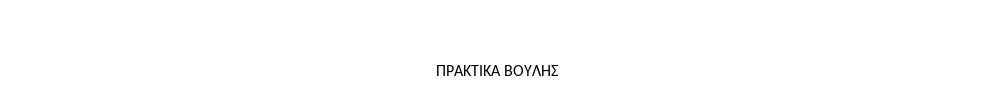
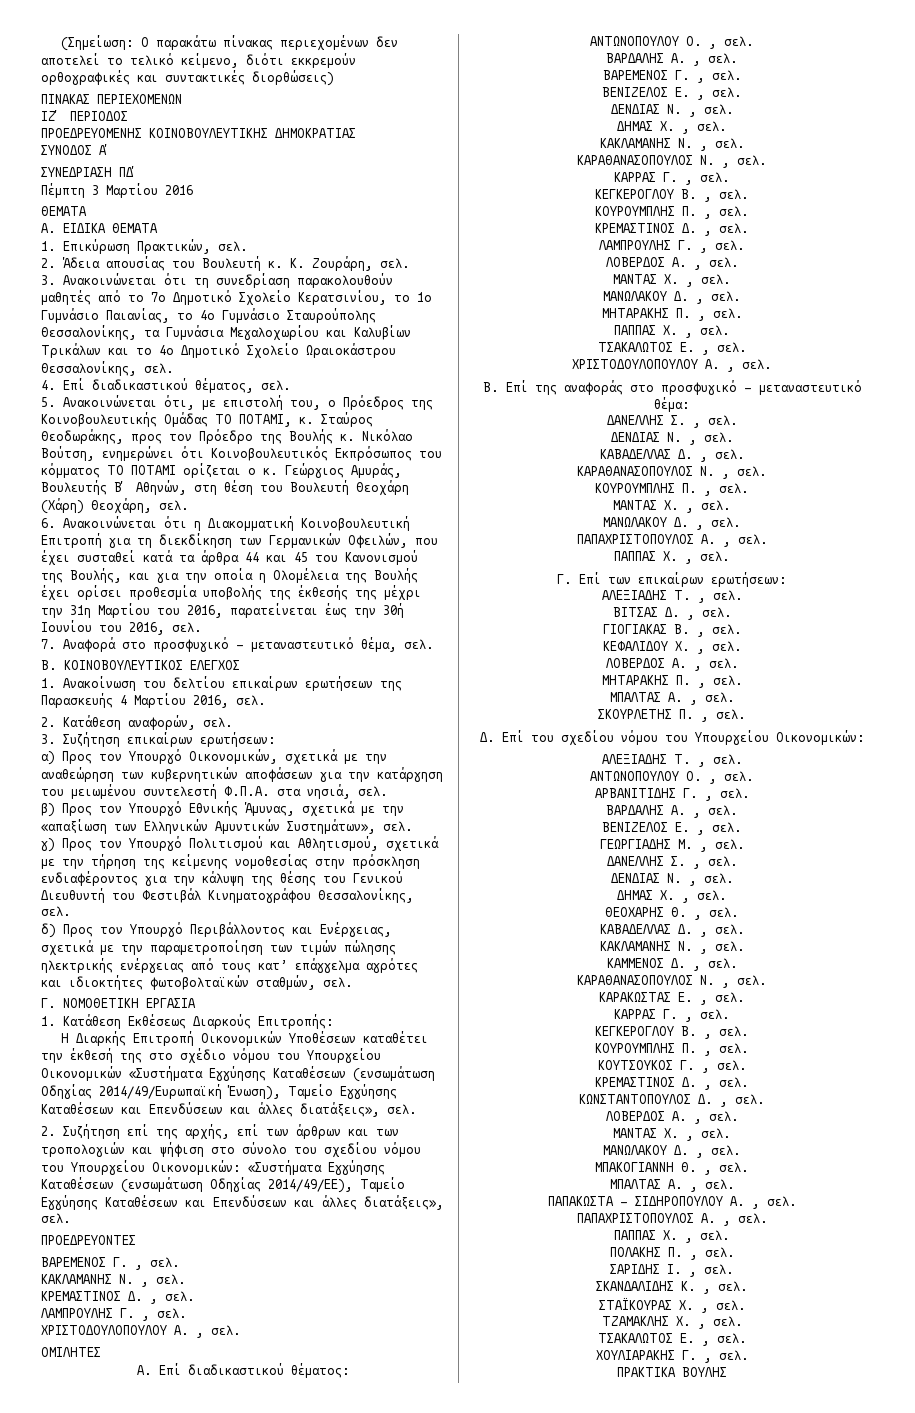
+ (Σημείωση: Ο παρακάτω πίνακας περιεχομένων δεν αποτελεί το τελικό κείμενο, διότι εκκρεμούν ορθογραφικές και συντακτικές διορθώσεις)
+ ΠΙΝΑΚΑΣ ΠΕΡΙΕΧΟΜΕΝΩΝ
+ ΙΖ΄ ΠΕΡΙΟΔΟΣ
+ ΠΡΟΕΔΡΕΥΟΜΕΝΗΣ ΚΟΙΝΟΒΟΥΛΕΥΤΙΚΗΣ ΔΗΜΟΚΡΑΤΙΑΣ
+ ΣΥΝΟΔΟΣ Α΄
+ ΣΥΝΕΔΡΙΑΣΗ ΠΔ΄
+ Πέμπτη 3 Μαρτίου 2016
+ ΘΕΜΑΤΑ
+ Α. ΕΙΔΙΚΑ ΘΕΜΑΤΑ
+ 1. Επικύρωση Πρακτικών, σελ.
+ 2. Άδεια απουσίας του Βουλευτή κ. Κ. Ζουράρη, σελ.
+ 3. Ανακοινώνεται ότι τη συνεδρίαση παρακολουθούν μαθητές από το 7ο Δημοτικό Σχολείο Κερατσινίου, το 1ο Γυμνάσιο Παιανίας, το 4ο Γυμνάσιο Σταυρούπολης Θεσσαλονίκης, τα Γυμνάσια Μεγαλοχωρίου και Καλυβίων Τρικάλων και το 4ο Δημοτικό Σχολείο Ωραιοκάστρου Θεσσαλονίκης, σελ.
+ 4. Επί διαδικαστικού θέματος, σελ.
+ 5. Ανακοινώνεται ότι, με επιστολή του, ο Πρόεδρος της Κοινοβουλευτικής Ομάδας ΤΟ ΠΟΤΑΜΙ, κ. Σταύρος Θεοδωράκης, προς τον Πρόεδρο της Βουλής κ. Νικόλαο Βούτση, ενημερώνει ότι Κοινοβουλευτικός Εκπρόσωπος του κόμματος ΤΟ ΠΟΤΑΜΙ ορίζεται ο κ. Γεώργιος Αμυράς, Βουλευτής Β΄ Αθηνών, στη θέση του Βουλευτή Θεοχάρη (Χάρη) Θεοχάρη, σελ.
+ 6. Ανακοινώνεται ότι η Διακομματική Κοινοβουλευτική Επιτροπή για τη διεκδίκηση των Γερμανικών Οφειλών, που έχει συσταθεί κατά τα άρθρα 44 και 45 του Κανονισμού της Βουλής, και για την οποία η Ολομέλεια της Βουλής έχει ορίσει προθεσμία υποβολής της έκθεσής της μέχρι την 31η Μαρτίου του 2016, παρατείνεται έως την 30ή Ιουνίου του 2016, σελ.
+ 7. Αναφορά στο προσφυγικό - μεταναστευτικό θέμα, σελ.
+ Β. ΚΟΙΝΟΒΟΥΛΕΥΤΙΚΟΣ ΕΛΕΓΧΟΣ
+ 1. Ανακοίνωση του δελτίου επικαίρων ερωτήσεων της Παρασκευής 4 Μαρτίου 2016, σελ.
+ 2. Κατάθεση αναφορών, σελ.
+ 3. Συζήτηση επικαίρων ερωτήσεων:
+ α) Προς τον Υπουργό Οικονομικών, σχετικά με την αναθεώρηση των κυβερνητικών αποφάσεων για την κατάργηση του μειωμένου συντελεστή Φ.Π.Α. στα νησιά, σελ.
+ β) Προς τον Υπουργό Εθνικής Άμυνας, σχετικά με την «απαξίωση των Ελληνικών Αμυντικών Συστημάτων», σελ.
+ γ) Προς τον Υπουργό Πολιτισμού και Αθλητισμού, σχετικά με την τήρηση της κείμενης νομοθεσίας στην πρόσκληση ενδιαφέροντος για την κάλυψη της θέσης του Γενικού Διευθυντή του Φεστιβάλ Κινηματογράφου Θεσσαλονίκης, σελ.
+ δ) Προς τον Υπουργό Περιβάλλοντος και Ενέργειας, σχετικά με την παραμετροποίηση των τιμών πώλησης ηλεκτρικής ενέργειας από τους κατ’ επάγγελμα αγρότες και ιδιοκτήτες φωτοβολταϊκών σταθμών, σελ.
+ Γ. ΝΟΜΟΘΕΤΙΚΗ ΕΡΓΑΣΙΑ
+ 1. Κατάθεση Εκθέσεως Διαρκούς Επιτροπής:
+ Η Διαρκής Επιτροπή Οικονομικών Υποθέσεων καταθέτει την έκθεσή της στο σχέδιο νόμου του Υπουργείου Οικονομικών «Συστήματα Εγγύησης Καταθέσεων (ενσωμάτωση Οδηγίας 2014/49/Ευρωπαϊκή Ένωση), Ταμείο Εγγύησης Καταθέσεων και Επενδύσεων και άλλες διατάξεις», σελ.
+ 2. Συζήτηση επί της αρχής, επί των άρθρων και των τροπολογιών και ψήφιση στο σύνολο του σχεδίου νόμου του Υπουργείου Οικονομικών: «Συστήματα Εγγύησης Καταθέσεων (ενσωμάτωση Οδηγίας 2014/49/ΕΕ), Ταμείο Εγγύησης Καταθέσεων και Επενδύσεων και άλλες διατάξεις», σελ.
+ ΠΡΟΕΔΡΕΥΟΝΤΕΣ
+ ΒΑΡΕΜΕΝΟΣ Γ. , σελ.
+ ΚΑΚΛΑΜΑΝΗΣ Ν. , σελ.
+ ΚΡΕΜΑΣΤΙΝΟΣ Δ. , σελ.
+ ΛΑΜΠΡΟΥΛΗΣ Γ. , σελ.
+ ΧΡΙΣΤΟΔΟΥΛΟΠΟΥΛΟΥ Α. , σελ.
+ ΟΜΙΛΗΤΕΣ
+ Α. Επί διαδικαστικού θέματος:
+ ΑΝΤΩΝΟΠΟΥΛΟΥ Ο. , σελ.
+ ΒΑΡΔΑΛΗΣ Α. , σελ.
+ ΒΑΡΕΜΕΝΟΣ Γ. , σελ.
+ ΒΕΝΙΖΕΛΟΣ Ε. , σελ.
+ ΔΕΝΔΙΑΣ Ν. , σελ.
+ ΔΗΜΑΣ Χ. , σελ.
+ ΚΑΚΛΑΜΑΝΗΣ Ν. , σελ.
+ ΚΑΡΑΘΑΝΑΣΟΠΟΥΛΟΣ Ν. , σελ.
+ ΚΑΡΡΑΣ Γ. , σελ.
+ ΚΕΓΚΕΡΟΓΛΟΥ Β. , σελ.
+ ΚΟΥΡΟΥΜΠΛΗΣ Π. , σελ.
+ ΚΡΕΜΑΣΤΙΝΟΣ Δ. , σελ.
+ ΛΑΜΠΡΟΥΛΗΣ Γ. , σελ.
+ ΛΟΒΕΡΔΟΣ Α. , σελ.
+ ΜΑΝΤΑΣ Χ. , σελ.
+ ΜΑΝΩΛΑΚΟΥ Δ. , σελ.
+ ΜΗΤΑΡΑΚΗΣ Π. , σελ.
+ ΠΑΠΠΑΣ Χ. , σελ.
+ ΤΣΑΚΑΛΩΤΟΣ Ε. , σελ.
+ ΧΡΙΣΤΟΔΟΥΛΟΠΟΥΛΟΥ Α. , σελ.
+ Β. Επί της αναφοράς στο προσφυγικό - μεταναστευτικό θέμα:
+ ΔΑΝΕΛΛΗΣ Σ. , σελ.
+ ΔΕΝΔΙΑΣ Ν. , σελ.
+ ΚΑΒΑΔΕΛΛΑΣ Δ. , σελ.
+ ΚΑΡΑΘΑΝΑΣΟΠΟΥΛΟΣ Ν. , σελ.
+ ΚΟΥΡΟΥΜΠΛΗΣ Π. , σελ.
+ ΜΑΝΤΑΣ Χ. , σελ.
+ ΜΑΝΩΛΑΚΟΥ Δ. , σελ.
+ ΠΑΠΑΧΡΙΣΤΟΠΟΥΛΟΣ Α. , σελ.
+ ΠΑΠΠΑΣ Χ. , σελ.
+ Γ. Επί των επικαίρων ερωτήσεων:
+ ΑΛΕΞΙΑΔΗΣ Τ. , σελ.
+ ΒΙΤΣΑΣ Δ. , σελ.
+ ΓΙΟΓΙΑΚΑΣ Β. , σελ.
+ ΚΕΦΑΛΙΔΟΥ Χ. , σελ.
+ ΛΟΒΕΡΔΟΣ Α. , σελ.
+ ΜΗΤΑΡΑΚΗΣ Π. , σελ.
+ ΜΠΑΛΤΑΣ Α. , σελ.
+ ΣΚΟΥΡΛΕΤΗΣ Π. , σελ.
+ Δ. Επί του σχεδίου νόμου του Υπουργείου Οικονομικών:
+ ΑΛΕΞΙΑΔΗΣ Τ. , σελ.
+ ΑΝΤΩΝΟΠΟΥΛΟΥ Ο. , σελ.
+ ΑΡΒΑΝΙΤΙΔΗΣ Γ. , σελ.
+ ΒΑΡΔΑΛΗΣ Α. , σελ.
+ ΒΕΝΙΖΕΛΟΣ Ε. , σελ.
+ ΓΕΩΡΓΙΑΔΗΣ Μ. , σελ.
+ ΔΑΝΕΛΛΗΣ Σ. , σελ.
+ ΔΕΝΔΙΑΣ Ν. , σελ.
+ ΔΗΜΑΣ Χ. , σελ.
+ ΘΕΟΧΑΡΗΣ Θ. , σελ.
+ ΚΑΒΑΔΕΛΛΑΣ Δ. , σελ.
+ ΚΑΚΛΑΜΑΝΗΣ Ν. , σελ.
+ ΚΑΜΜΕΝΟΣ Δ. , σελ.
+ ΚΑΡΑΘΑΝΑΣΟΠΟΥΛΟΣ Ν. , σελ.
+ ΚΑΡΑΚΩΣΤΑΣ Ε. , σελ.
+ ΚΑΡΡΑΣ Γ. , σελ.
+ ΚΕΓΚΕΡΟΓΛΟΥ Β. , σελ.
+ ΚΟΥΡΟΥΜΠΛΗΣ Π. , σελ.
+ ΚΟΥΤΣΟΥΚΟΣ Γ. , σελ.
+ ΚΡΕΜΑΣΤΙΝΟΣ Δ. , σελ.
+ ΚΩΝΣΤΑΝΤΟΠΟΥΛΟΣ Δ. , σελ.
+ ΛΟΒΕΡΔΟΣ Α. , σελ.
+ ΜΑΝΤΑΣ Χ. , σελ.
+ ΜΑΝΩΛΑΚΟΥ Δ. , σελ.
+ ΜΠΑΚΟΓΙΑΝΝΗ Θ. , σελ.
+ ΜΠΑΛΤΑΣ Α. , σελ.
+ ΠΑΠΑΚΩΣΤΑ - ΣΙΔΗΡΟΠΟΥΛΟΥ Α. , σελ.
+ ΠΑΠΑΧΡΙΣΤΟΠΟΥΛΟΣ Α. , σελ.
+ ΠΑΠΠΑΣ Χ. , σελ.
+ ΠΟΛΑΚΗΣ Π. , σελ.
+ ΣΑΡΙΔΗΣ Ι. , σελ.
+ ΣΚΑΝΔΑΛΙΔΗΣ Κ. , σελ.
+ ΣΤΑΪΚΟΥΡΑΣ Χ. , σελ.
+ ΤΖΑΜΑΚΛΗΣ Χ. , σελ.
+ ΤΣΑΚΑΛΩΤΟΣ Ε. , σελ.
+ ΧΟΥΛΙΑΡΑΚΗΣ Γ. , σελ.

